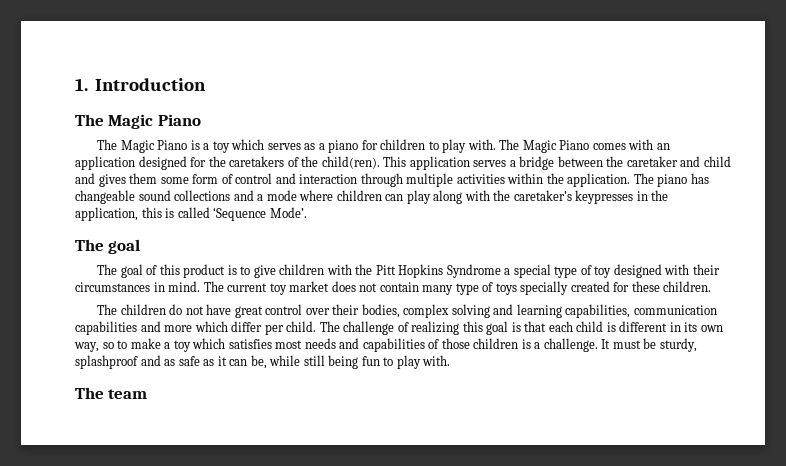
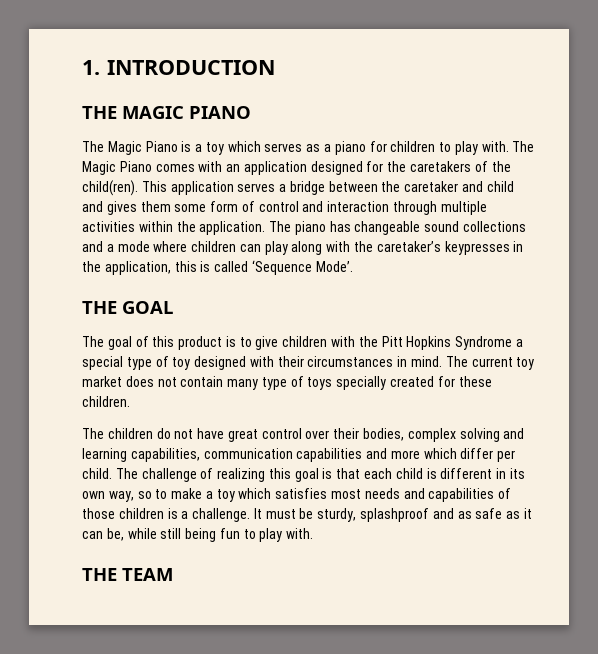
- 1. Introduction
- The Magic Piano
+ 1. INTRODUCTION
+ THE MAGIC PIANO
  The piano has changeable sound collections and a mode where children can play along with the caretaker’s keypresses in the application, this is called ‘Sequence Mode’.
- The goal
+ THE GOAL
- The team
+ THE TEAM

